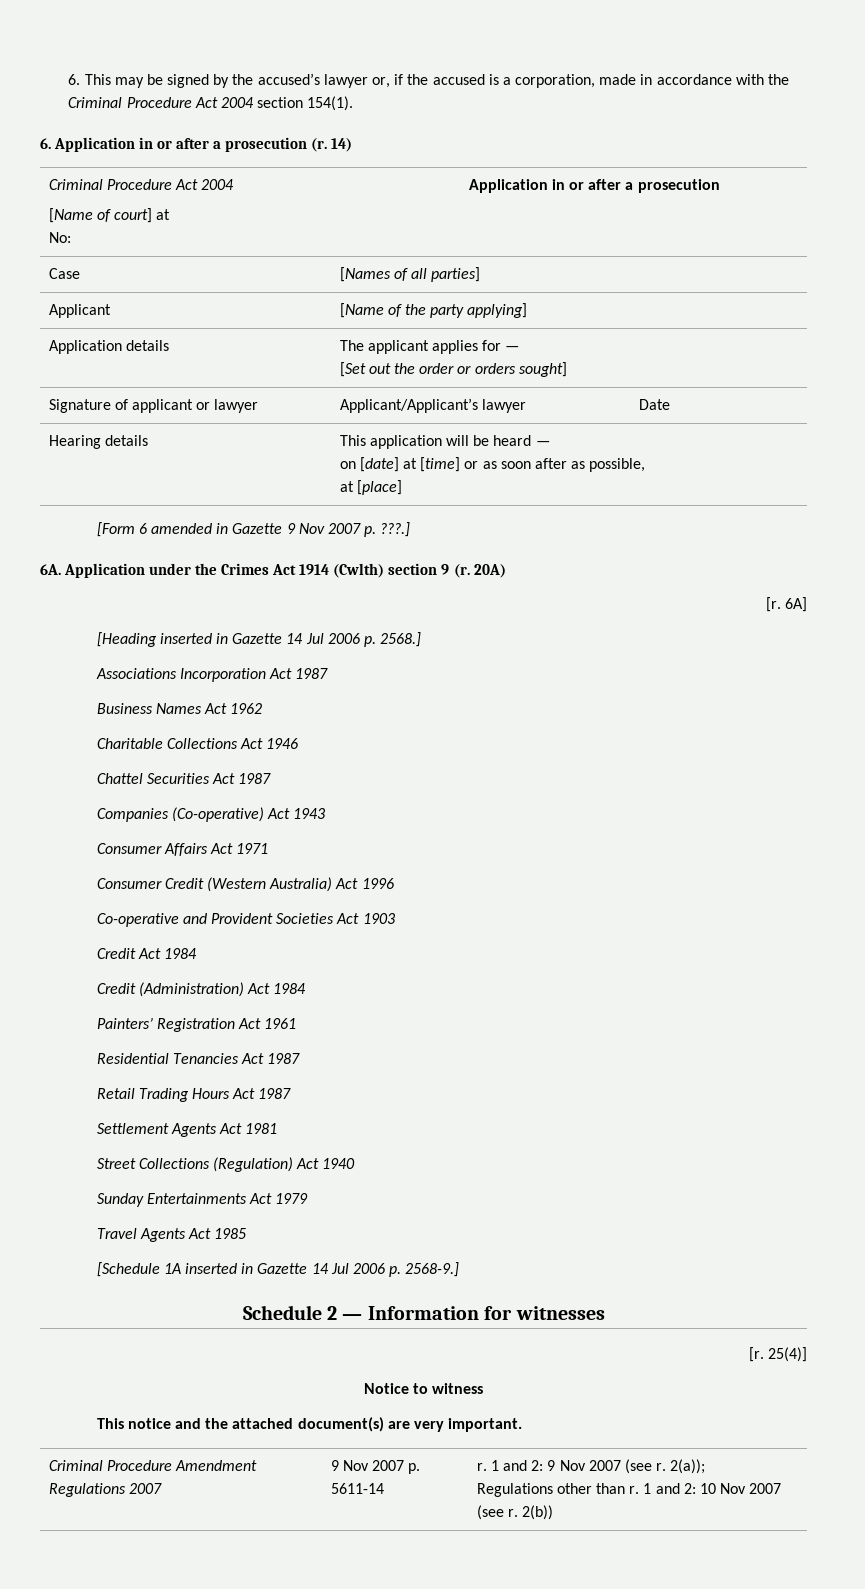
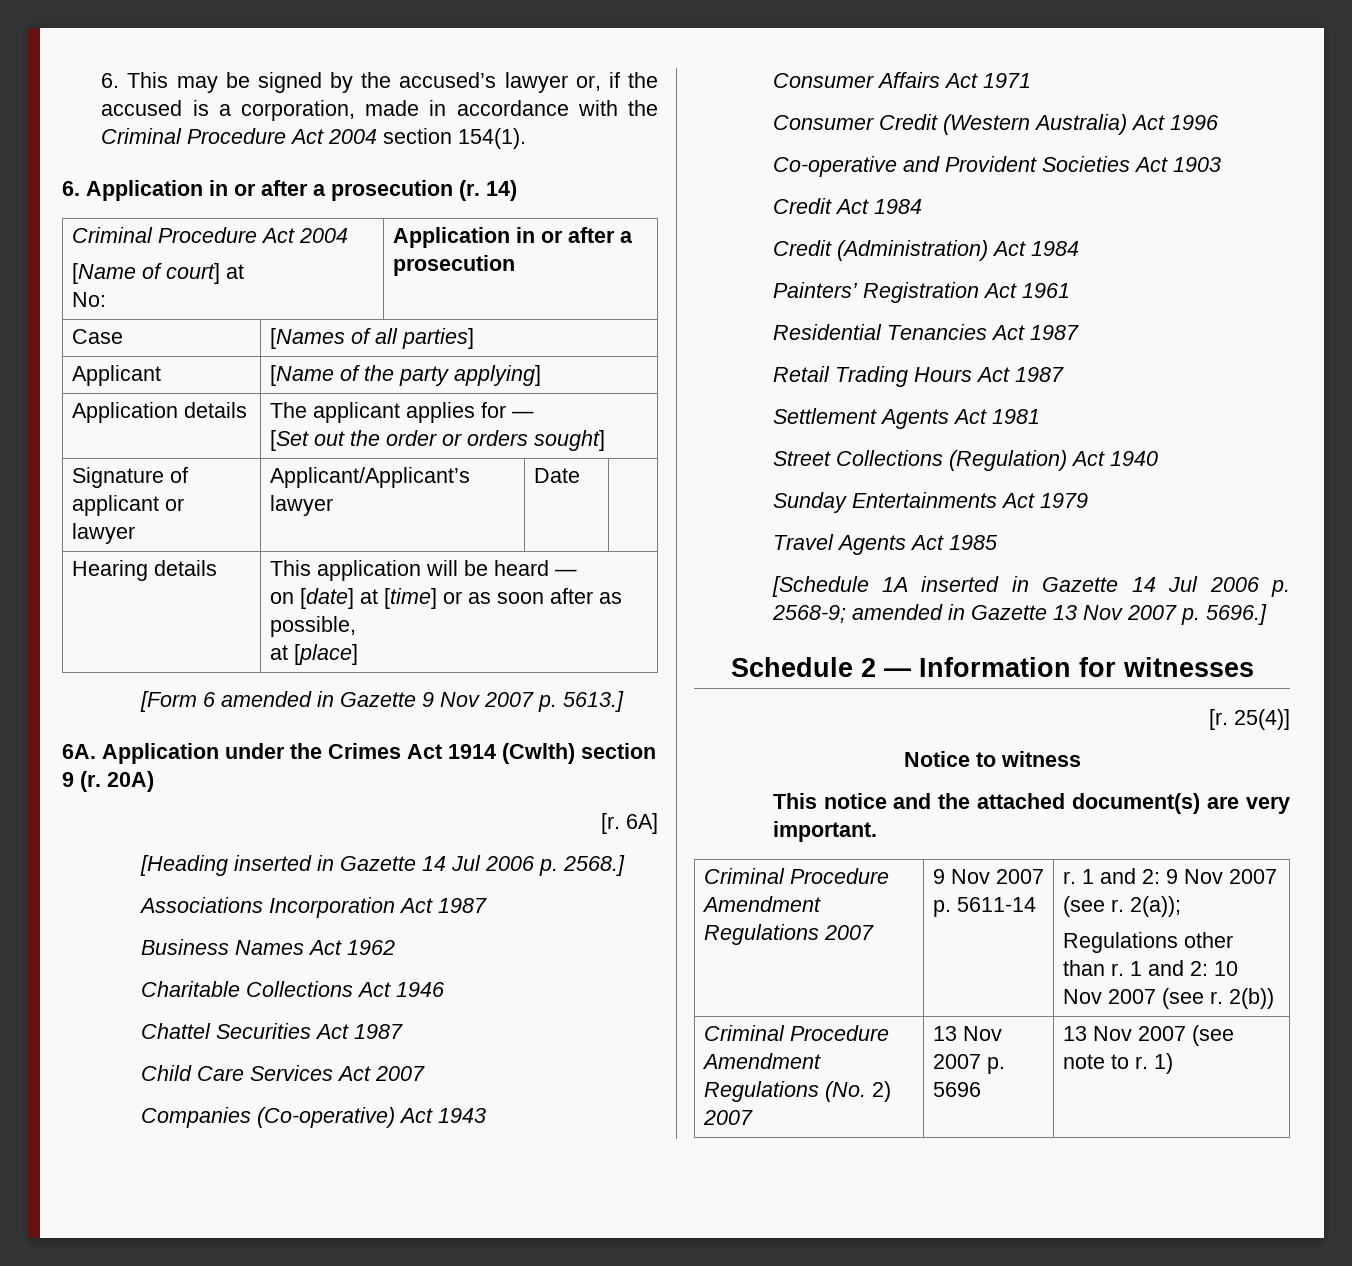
- [Form 6 amended in Gazette 9 Nov 2007 p. ???.]
+ [Form 6 amended in Gazette 9 Nov 2007 p. 5613.]
+ Child Care Services Act 2007
- [Schedule 1A inserted in Gazette 14 Jul 2006 p. 2568-9.]
+ [Schedule 1A inserted in Gazette 14 Jul 2006 p. 2568-9; amended in Gazette 13 Nov 2007 p. 5696.]
+ Criminal Procedure Amendment Regulations (No. 2) 2007 | 13 Nov 2007 p. 5696 | 13 Nov 2007 (see note to r. 1)

